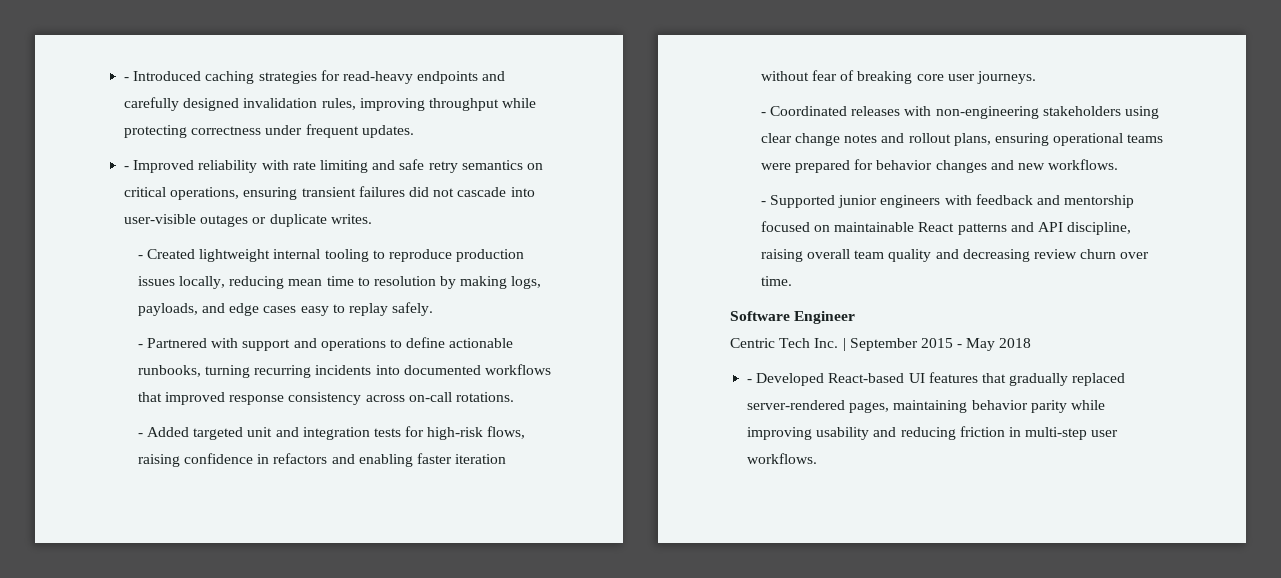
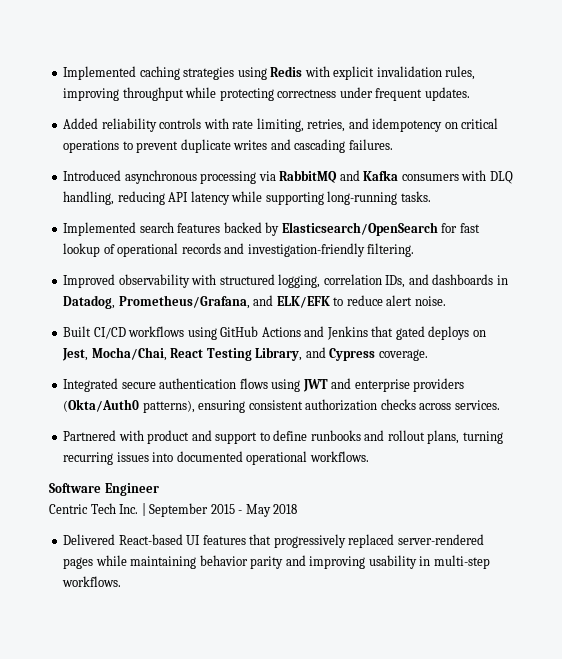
- - Introduced caching strategies for read-heavy endpoints and carefully designed invalidation rules, improving throughput while protecting correctness under frequent updates.
+ Implemented caching strategies using Redis with explicit invalidation rules, improving throughput while protecting correctness under frequent updates.
- - Improved reliability with rate limiting and safe retry semantics on critical operations, ensuring transient failures did not cascade into user-visible outages or duplicate writes.
- - Created lightweight internal tooling to reproduce production issues locally, reducing mean time to resolution by making logs, payloads, and edge cases easy to replay safely.
- - Partnered with support and operations to define actionable runbooks, turning recurring incidents into documented workflows that improved response consistency across on-call rotations.
- - Added targeted unit and integration tests for high-risk flows, raising confidence in refactors and enabling faster iteration without fear of breaking core user journeys.
- - Coordinated releases with non-engineering stakeholders using clear change notes and rollout plans, ensuring operational teams were prepared for behavior changes and new workflows.
- - Supported junior engineers with feedback and mentorship focused on maintainable React patterns and API discipline, raising overall team quality and decreasing review churn over time.
+ Added reliability controls with rate limiting, retries, and idempotency on critical operations to prevent duplicate writes and cascading failures.
+ Introduced asynchronous processing via RabbitMQ and Kafka consumers with DLQ handling, reducing API latency while supporting long-running tasks.
+ Implemented search features backed by Elasticsearch/OpenSearch for fast lookup of operational records and investigation-friendly filtering.
+ Improved observability with structured logging, correlation IDs, and dashboards in Datadog, Prometheus/Grafana, and ELK/EFK to reduce alert noise.
+ Built CI/CD workflows using GitHub Actions and Jenkins that gated deploys on Jest, Mocha/Chai, React Testing Library, and Cypress coverage.
+ Integrated secure authentication flows using JWT and enterprise providers (Okta/Auth0 patterns), ensuring consistent authorization checks across services.
+ Partnered with product and support to define runbooks and rollout plans, turning recurring issues into documented operational workflows.
- - Developed React-based UI features that gradually replaced server-rendered pages, maintaining behavior parity while improving usability and reducing friction in multi-step user workflows.
+ Delivered React-based UI features that progressively replaced server-rendered pages while maintaining behavior parity and improving usability in multi-step workflows.

